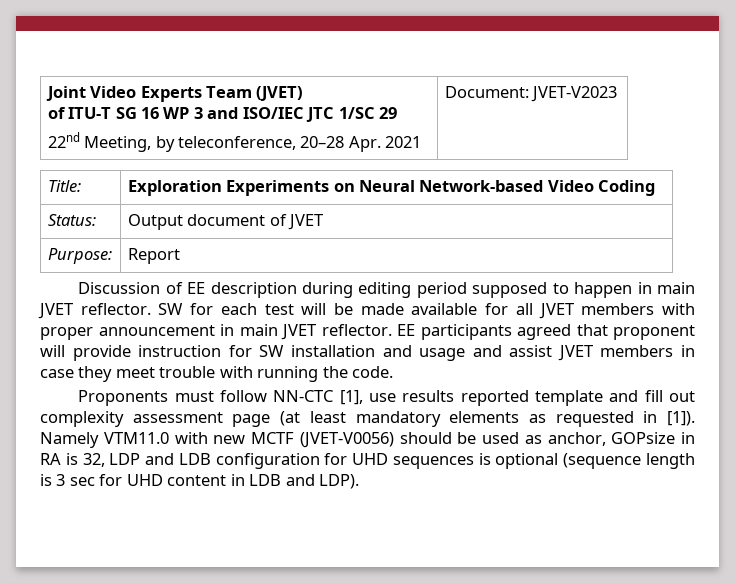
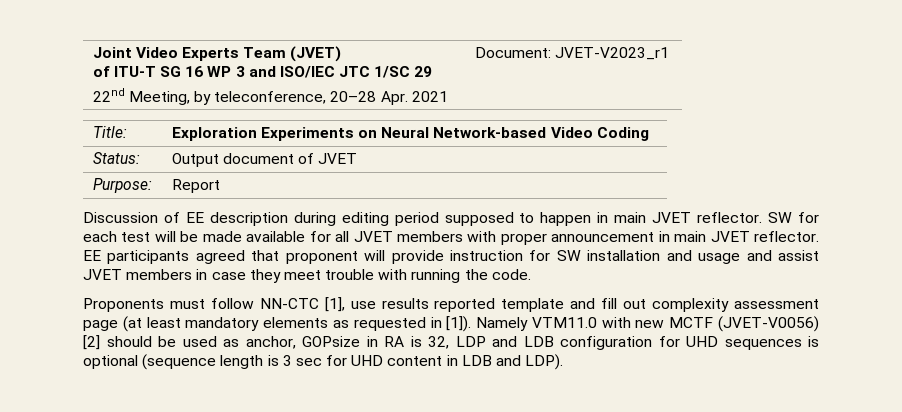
  Joint Video Experts Team (JVET)
  of ITU-T SG 16 WP 3 and ISO/IEC JTC 1/SC 29
- 22nd Meeting, by teleconference, 20–28 Apr. 2021 | Document: JVET-V2023
+ 22nd Meeting, by teleconference, 20–28 Apr. 2021 | Document: JVET-V2023_r1
- Namely VTM11.0 with new MCTF (JVET-V0056) should be used as anchor, GOPsize in RA is 32, LDP and LDB configuration for UHD sequences is optional (sequence length is 3 sec for UHD content in LDB and LDP).
+ Namely VTM11.0 with new MCTF (JVET-V0056) [2] should be used as anchor, GOPsize in RA is 32, LDP and LDB configuration for UHD sequences is optional (sequence length is 3 sec for UHD content in LDB and LDP).

